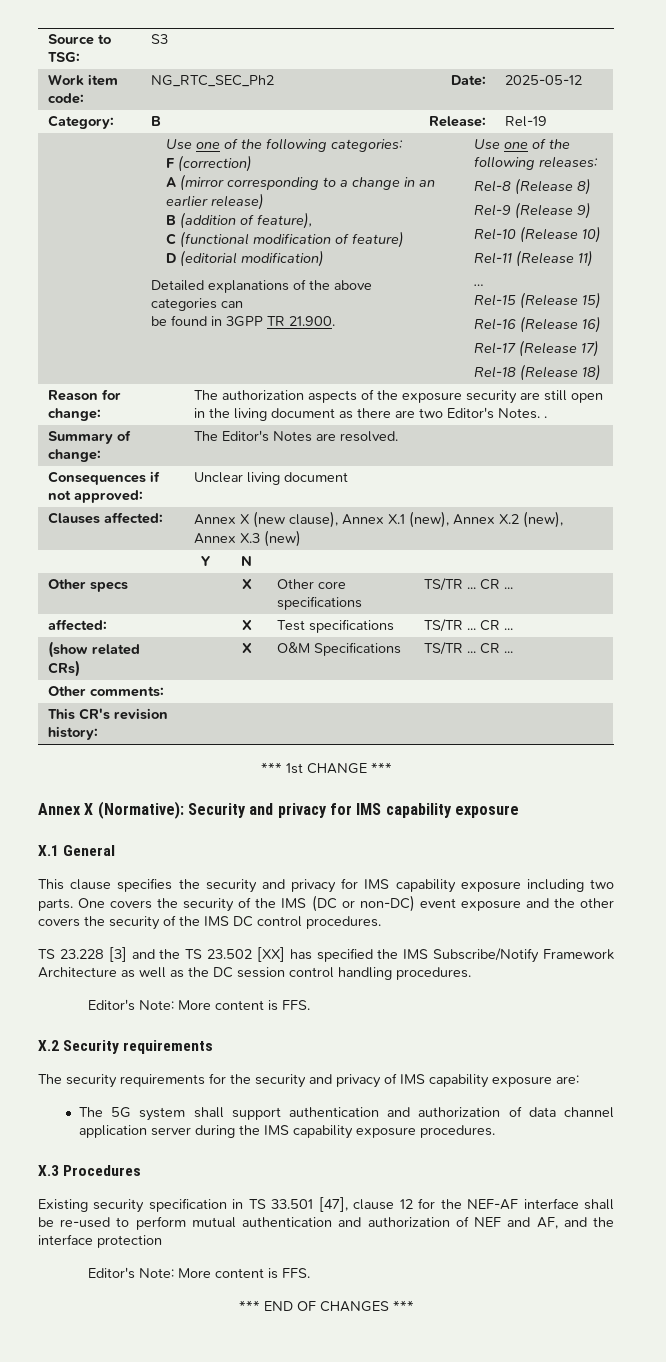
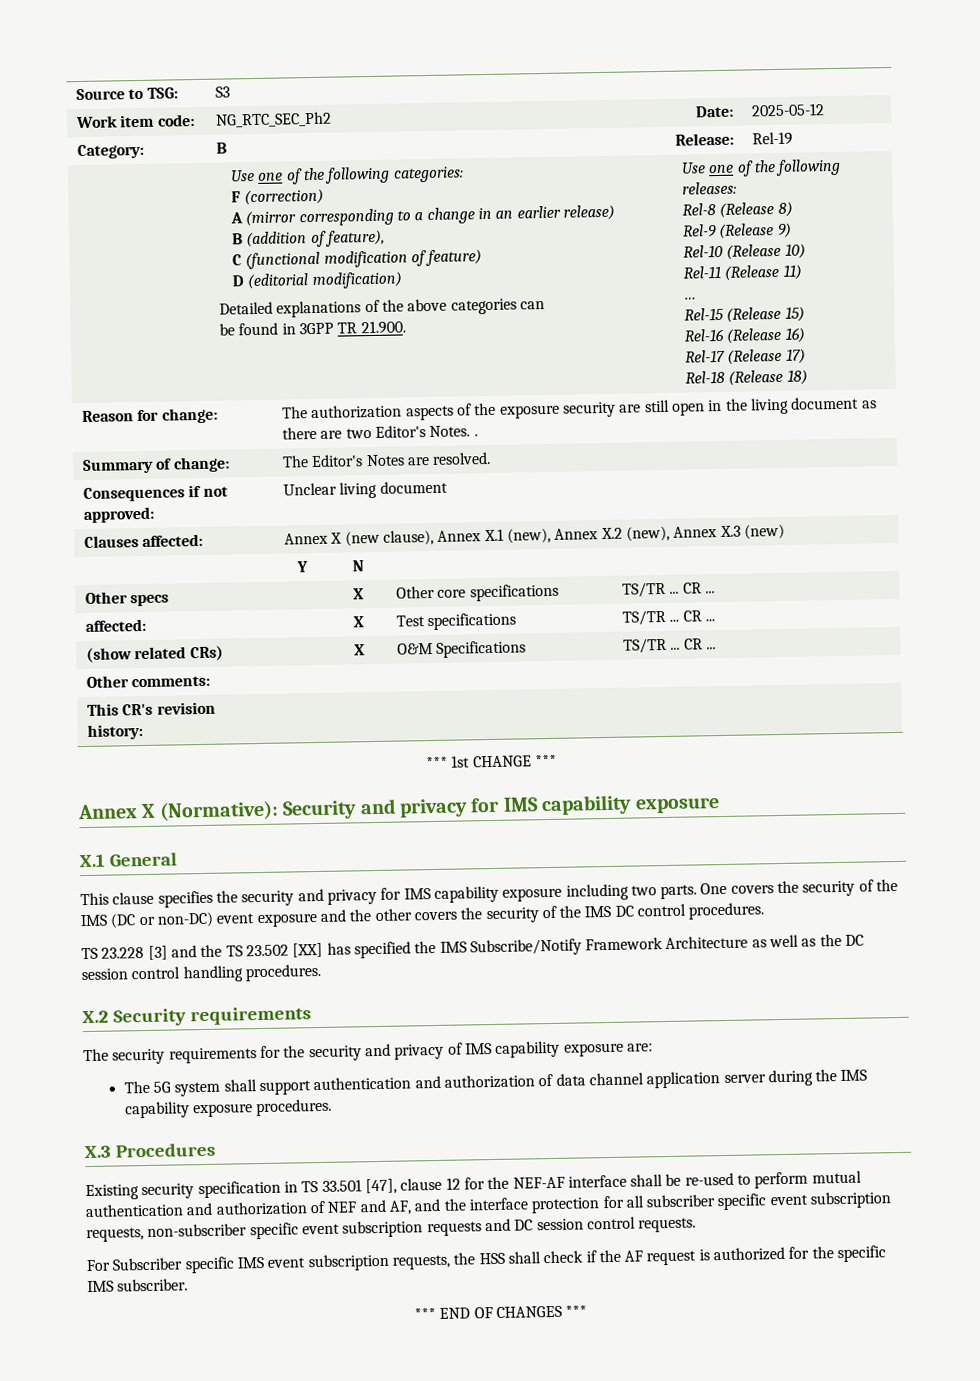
  TS 23.228 [3] and the TS 23.502 [XX] has specified the IMS Subscribe/Notify Framework Architecture as well as the DC session control handling procedures.
- Editor's Note: More content is FFS.
- Existing security specification in TS 33.501 [47], clause 12 for the NEF-AF interface shall be re-used to perform mutual authentication and authorization of NEF and AF, and the interface protection
- Editor's Note: More content is FFS.
+ Existing security specification in TS 33.501 [47], clause 12 for the NEF-AF interface shall be re-used to perform mutual authentication and authorization of NEF and AF, and the interface protection for all subscriber specific event subscription requests, non-subscriber specific event subscription requests and DC session control requests.
+ For Subscriber specific IMS event subscription requests, the HSS shall check if the AF request is authorized for the specific IMS subscriber.

